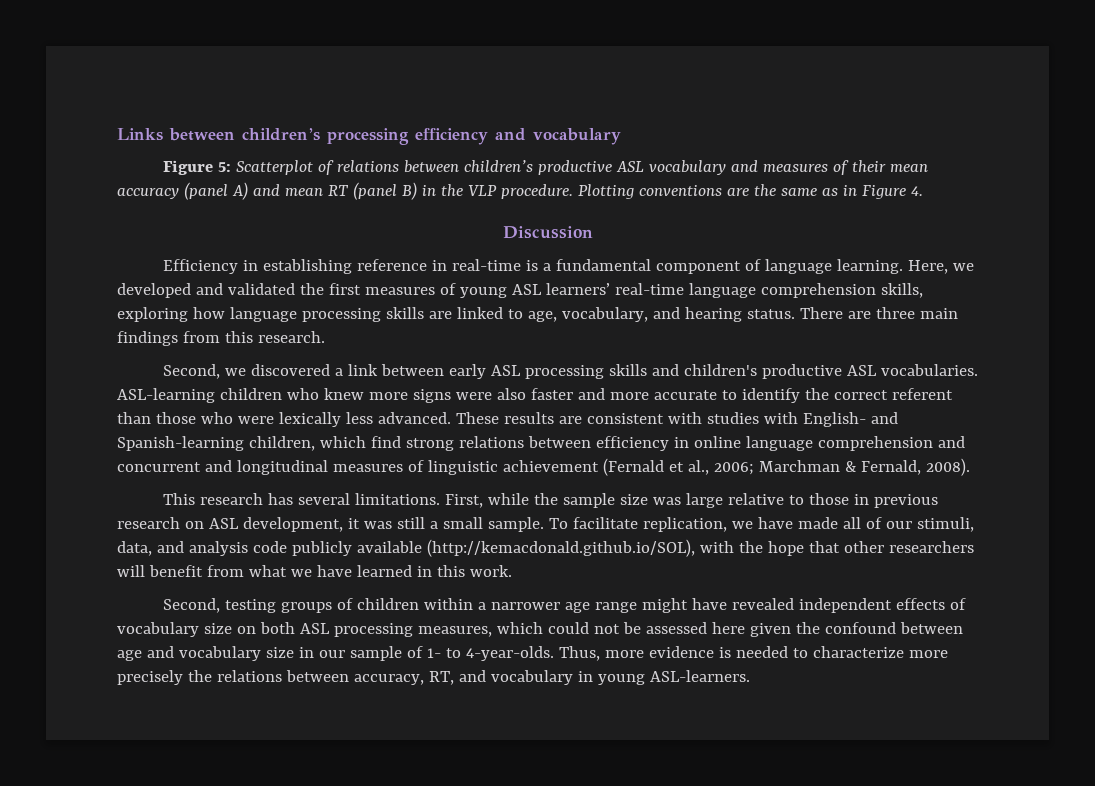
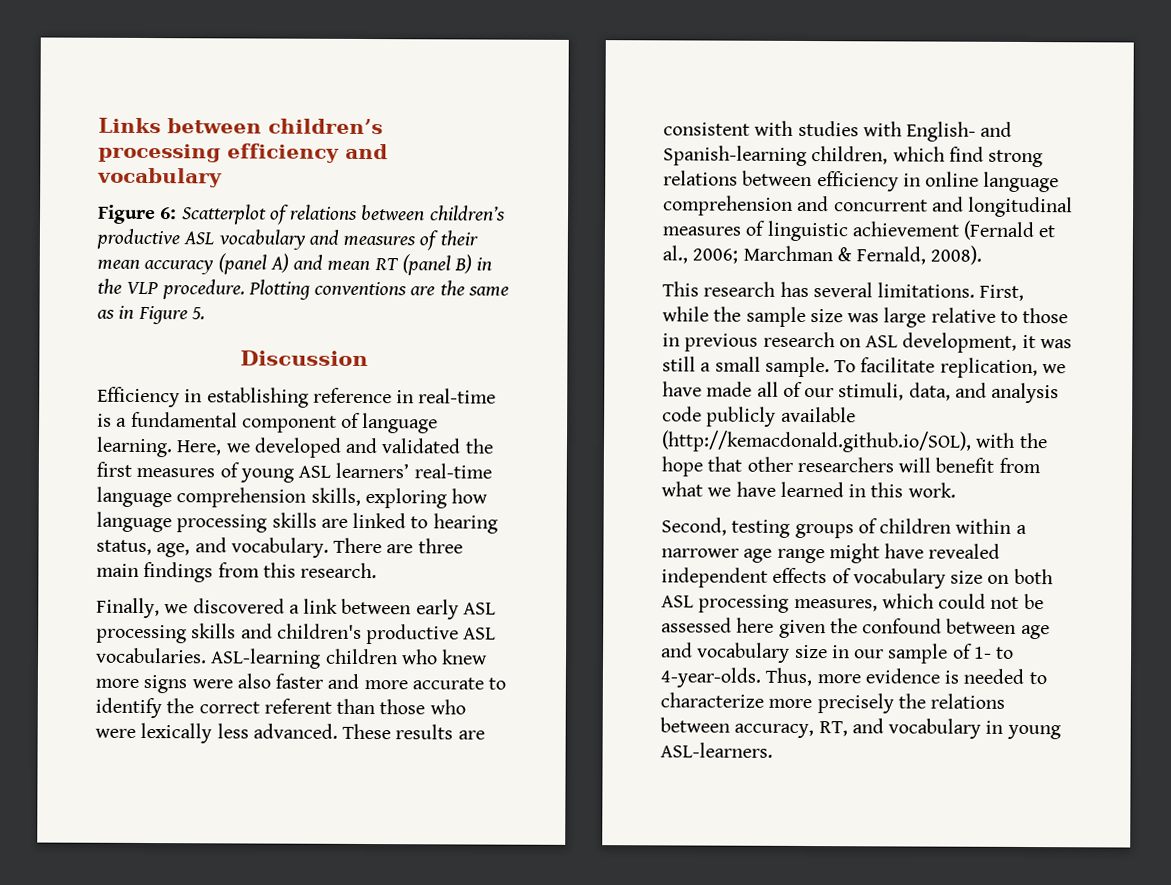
- Figure 5: Scatterplot of relations between children’s productive ASL vocabulary and measures of their mean accuracy (panel A) and mean RT (panel B) in the VLP procedure.
+ Figure 6: Scatterplot of relations between children’s productive ASL vocabulary and measures of their mean accuracy (panel A) and mean RT (panel B) in the VLP procedure.
- Plotting conventions are the same as in Figure 4.
+ Plotting conventions are the same as in Figure 5.
- Here, we developed and validated the first measures of young ASL learners’ real-time language comprehension skills, exploring how language processing skills are linked to age, vocabulary, and hearing status.
+ Here, we developed and validated the first measures of young ASL learners’ real-time language comprehension skills, exploring how language processing skills are linked to hearing status, age, and vocabulary.
- Second, we discovered a link between early ASL processing skills and children's productive ASL vocabularies.
+ Finally, we discovered a link between early ASL processing skills and children's productive ASL vocabularies.

